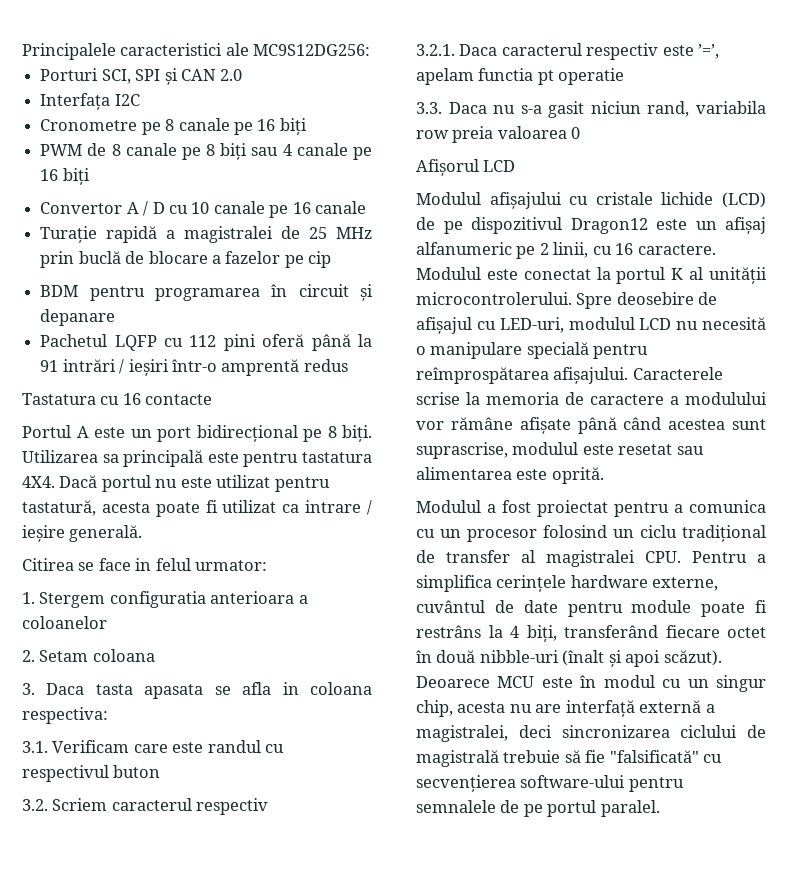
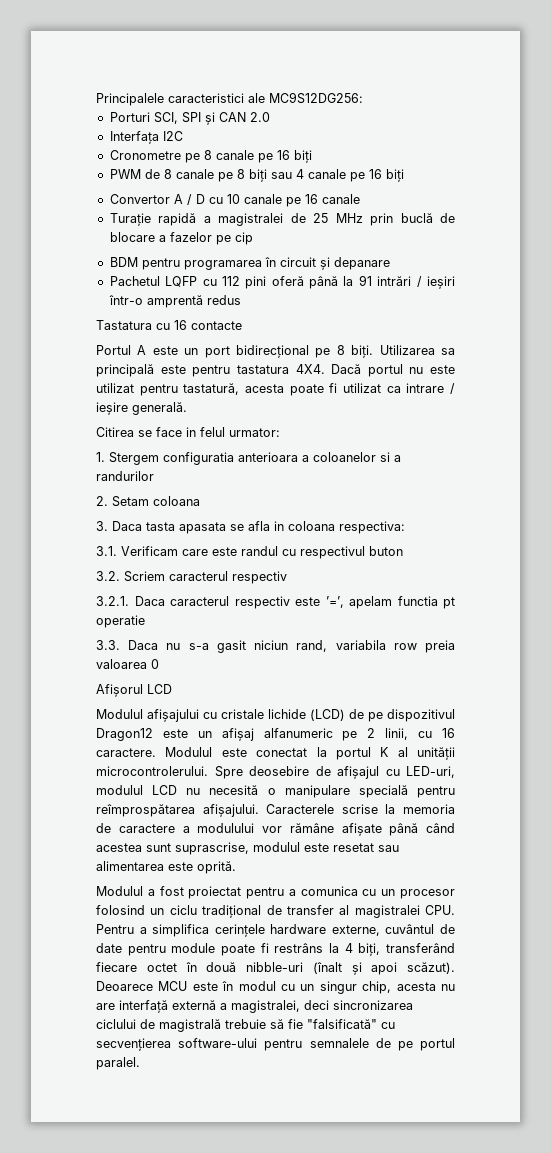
- 1. Stergem configuratia anterioara a coloanelor
+ 1. Stergem configuratia anterioara a coloanelor si a randurilor

